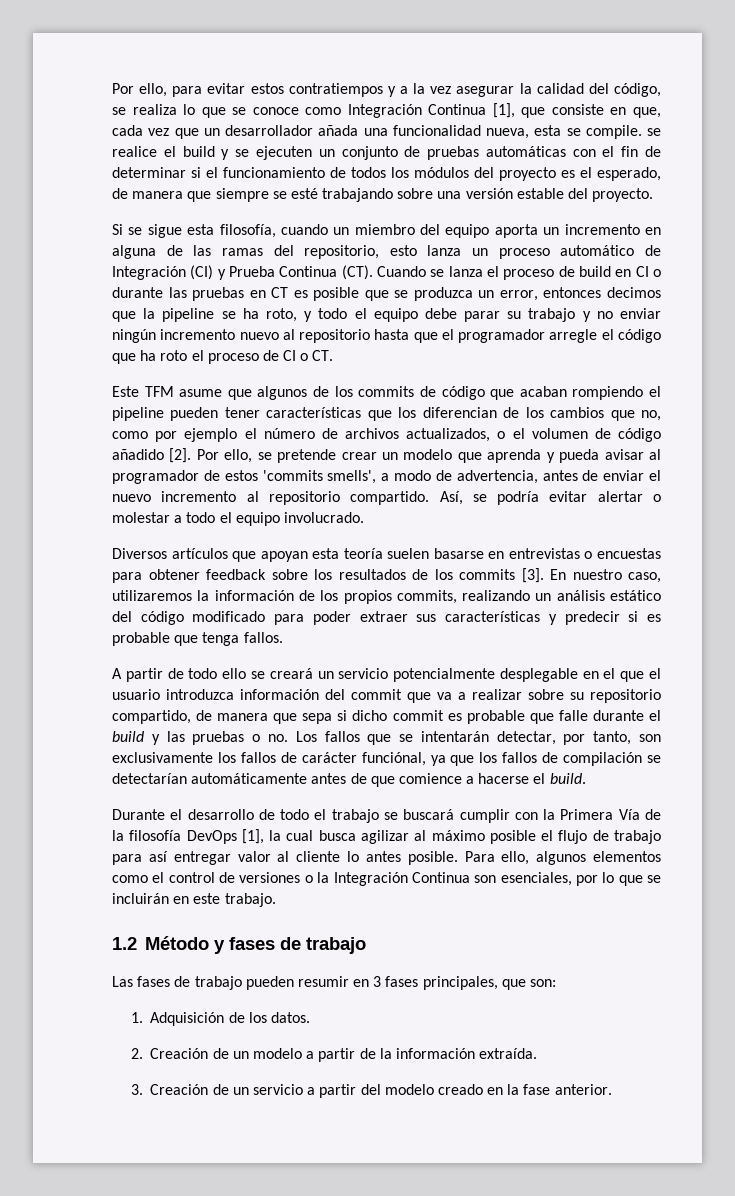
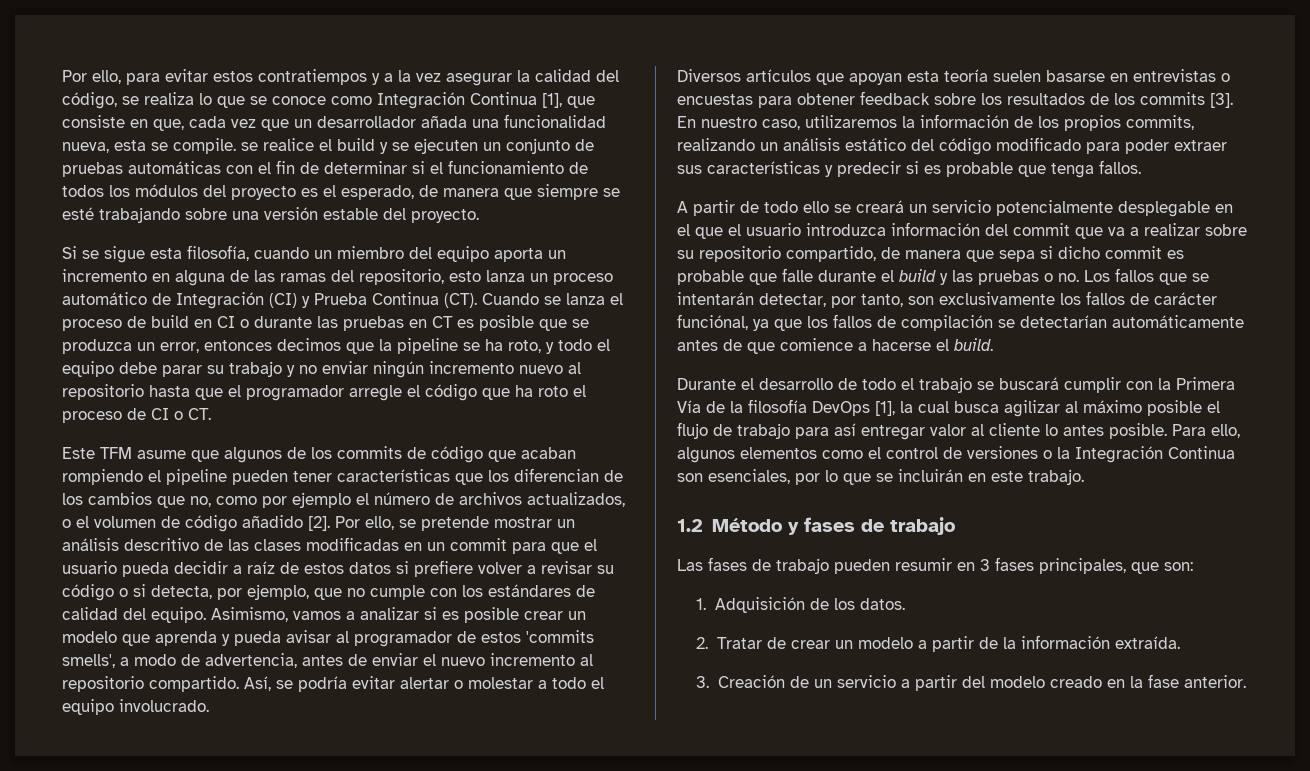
- Por ello, se pretende crear un modelo que aprenda y pueda avisar al programador de estos 'commits smells', a modo de advertencia, antes de enviar el nuevo incremento al repositorio compartido.
+ Por ello, se pretende mostrar un análisis descritivo de las clases modificadas en un commit para que el usuario pueda decidir a raíz de estos datos si prefiere volver a revisar su código o si detecta, por ejemplo, que no cumple con los estándares de calidad del equipo. Asimismo, vamos a analizar si es posible crear un modelo que aprenda y pueda avisar al programador de estos 'commits smells', a modo de advertencia, antes de enviar el nuevo incremento al repositorio compartido.
- 2. Creación de un modelo a partir de la información extraída.
+ 2. Tratar de crear un modelo a partir de la información extraída.

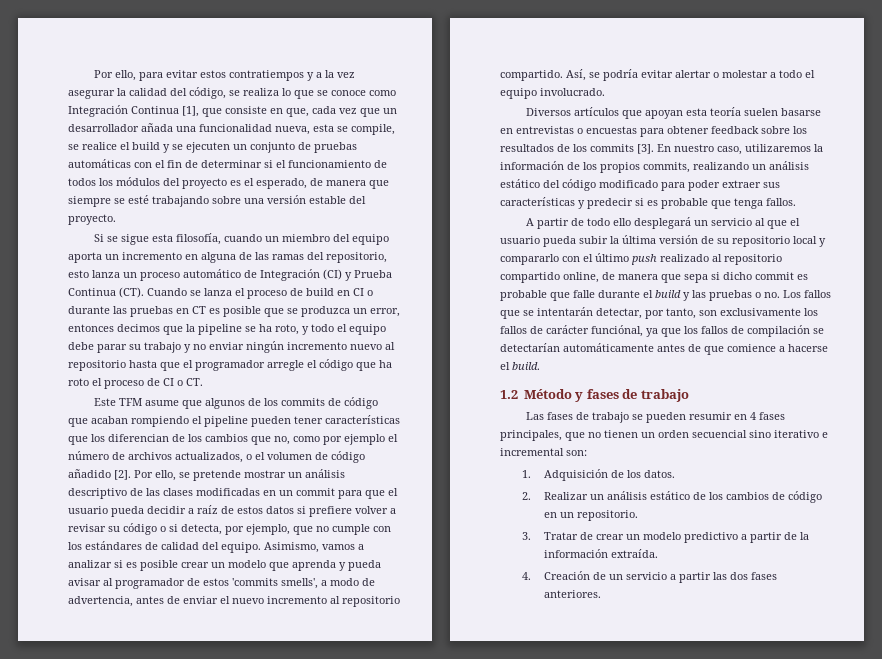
- Por ello, para evitar estos contratiempos y a la vez asegurar la calidad del código, se realiza lo que se conoce como Integración Continua [1], que consiste en que, cada vez que un desarrollador añada una funcionalidad nueva, esta se compile. se realice el build y se ejecuten un conjunto de pruebas automáticas con el fin de determinar si el funcionamiento de todos los módulos del proyecto es el esperado, de manera que siempre se esté trabajando sobre una versión estable del proyecto.
+ Por ello, para evitar estos contratiempos y a la vez asegurar la calidad del código, se realiza lo que se conoce como Integración Continua [1], que consiste en que, cada vez que un desarrollador añada una funcionalidad nueva, esta se compile, se realice el build y se ejecuten un conjunto de pruebas automáticas con el fin de determinar si el funcionamiento de todos los módulos del proyecto es el esperado, de manera que siempre se esté trabajando sobre una versión estable del proyecto.
- Por ello, se pretende mostrar un análisis descritivo de las clases modificadas en un commit para que el usuario pueda decidir a raíz de estos datos si prefiere volver a revisar su código o si detecta, por ejemplo, que no cumple con los estándares de calidad del equipo.
+ Por ello, se pretende mostrar un análisis descriptivo de las clases modificadas en un commit para que el usuario pueda decidir a raíz de estos datos si prefiere volver a revisar su código o si detecta, por ejemplo, que no cumple con los estándares de calidad del equipo.
- A partir de todo ello se creará un servicio potencialmente desplegable en el que el usuario introduzca información del commit que va a realizar sobre su repositorio compartido, de manera que sepa si dicho commit es probable que falle durante el build y las pruebas o no. Los fallos que se intentarán detectar, por tanto, son exclusivamente los fallos de carácter funciónal, ya que los fallos de compilación se detectarían automáticamente antes de que comience a hacerse el build.
+ A partir de todo ello desplegará un servicio al que el usuario pueda subir la última versión de su repositorio local y compararlo con el último push realizado al repositorio compartido online, de manera que sepa si dicho commit es probable que falle durante el build y las pruebas o no. Los fallos que se intentarán detectar, por tanto, son exclusivamente los fallos de carácter funciónal, ya que los fallos de compilación se detectarían automáticamente antes de que comience a hacerse el build.
- Durante el desarrollo de todo el trabajo se buscará cumplir con la Primera Vía de la filosofía DevOps [1], la cual busca agilizar al máximo posible el flujo de trabajo para así entregar valor al cliente lo antes posible. Para ello, algunos elementos como el control de versiones o la Integración Continua son esenciales, por lo que se incluirán en este trabajo.
- Las fases de trabajo pueden resumir en 3 fases principales, que son:
+ Las fases de trabajo se pueden resumir en 4 fases principales, que no tienen un orden secuencial sino iterativo e incremental son:
- 2. Tratar de crear un modelo a partir de la información extraída.
+ 2. Realizar un análisis estático de los cambios de código en un repositorio.
+ 3. Tratar de crear un modelo predictivo a partir de la información extraída.
- 3. Creación de un servicio a partir del modelo creado en la fase anterior.
+ 4. Creación de un servicio a partir las dos fases anteriores.

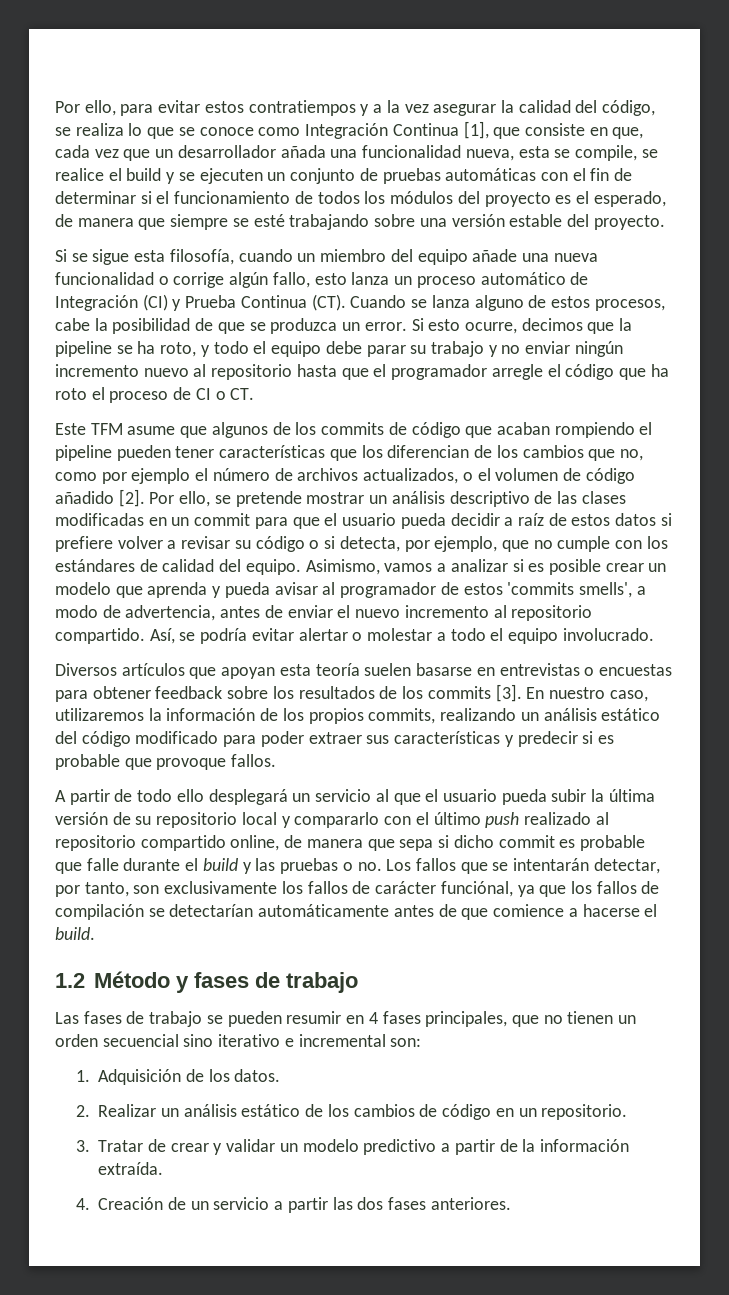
- Si se sigue esta filosofía, cuando un miembro del equipo aporta un incremento en alguna de las ramas del repositorio, esto lanza un proceso automático de Integración (CI) y Prueba Continua (CT). Cuando se lanza el proceso de build en CI o durante las pruebas en CT es posible que se produzca un error, entonces decimos que la pipeline se ha roto, y todo el equipo debe parar su trabajo y no enviar ningún incremento nuevo al repositorio hasta que el programador arregle el código que ha roto el proceso de CI o CT.
+ Si se sigue esta filosofía, cuando un miembro del equipo añade una nueva funcionalidad o corrige algún fallo, esto lanza un proceso automático de Integración (CI) y Prueba Continua (CT). Cuando se lanza alguno de estos procesos, cabe la posibilidad de que se produzca un error. Si esto ocurre, decimos que la pipeline se ha roto, y todo el equipo debe parar su trabajo y no enviar ningún incremento nuevo al repositorio hasta que el programador arregle el código que ha roto el proceso de CI o CT.
- En nuestro caso, utilizaremos la información de los propios commits, realizando un análisis estático del código modificado para poder extraer sus características y predecir si es probable que tenga fallos.
+ En nuestro caso, utilizaremos la información de los propios commits, realizando un análisis estático del código modificado para poder extraer sus características y predecir si es probable que provoque fallos.
- 3. Tratar de crear un modelo predictivo a partir de la información extraída.
+ 3. Tratar de crear y validar un modelo predictivo a partir de la información extraída.

